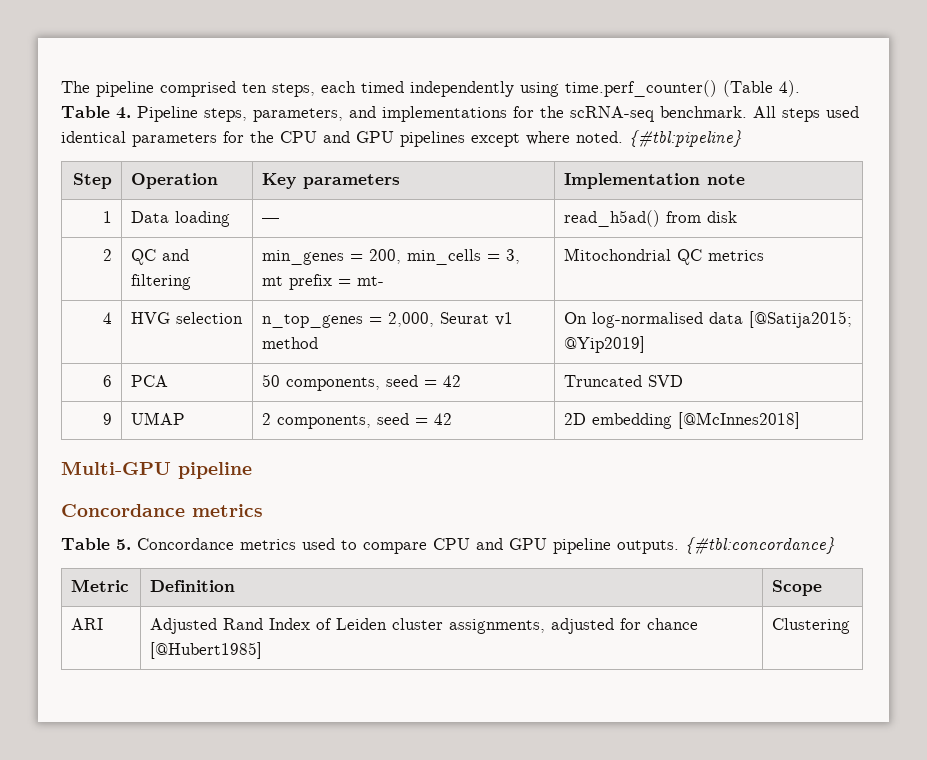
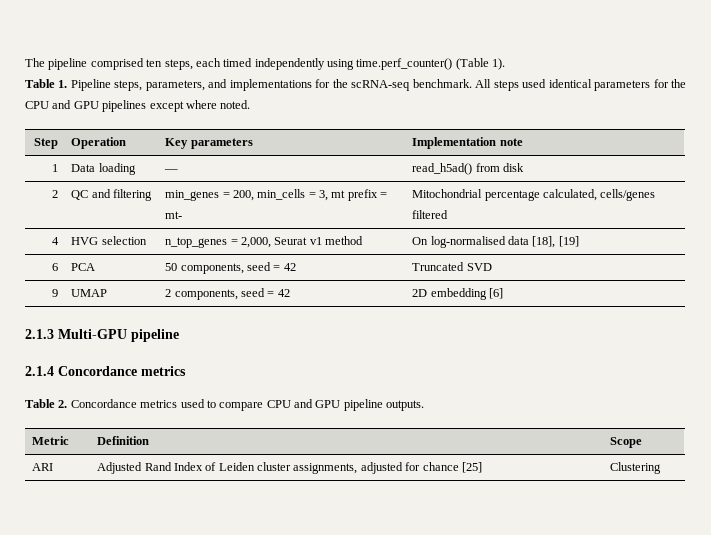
- The pipeline comprised ten steps, each timed independently using time.perf_counter() (Table 4).
- Table 4. Pipeline steps, parameters, and implementations for the scRNA-seq benchmark.
+ The pipeline comprised ten steps, each timed independently using time.perf_counter() (Table 1).
+ Table 1. Pipeline steps, parameters, and implementations for the scRNA-seq benchmark.
- {#tbl:pipeline}
- 2 | QC and filtering | min_genes = 200, min_cells = 3, mt prefix = mt- | Mitochondrial QC metrics
+ 2 | QC and filtering | min_genes = 200, min_cells = 3, mt prefix = mt- | Mitochondrial percentage calculated, cells/genes filtered
- 4 | HVG selection | n_top_genes = 2,000, Seurat v1 method | On log-normalised data [@Satija2015; @Yip2019]
+ 4 | HVG selection | n_top_genes = 2,000, Seurat v1 method | On log-normalised data [18], [19]
- 9 | UMAP | 2 components, seed = 42 | 2D embedding [@McInnes2018]
- Multi-GPU pipeline
- Concordance metrics
+ 9 | UMAP | 2 components, seed = 42 | 2D embedding [6]
+ 2.1.3 Multi-GPU pipeline
+ 2.1.4 Concordance metrics
- Table 5. Concordance metrics used to compare CPU and GPU pipeline outputs. {#tbl:concordance}
+ Table 2. Concordance metrics used to compare CPU and GPU pipeline outputs.
- ARI | Adjusted Rand Index of Leiden cluster assignments, adjusted for chance [@Hubert1985] | Clustering
+ ARI | Adjusted Rand Index of Leiden cluster assignments, adjusted for chance [25] | Clustering

